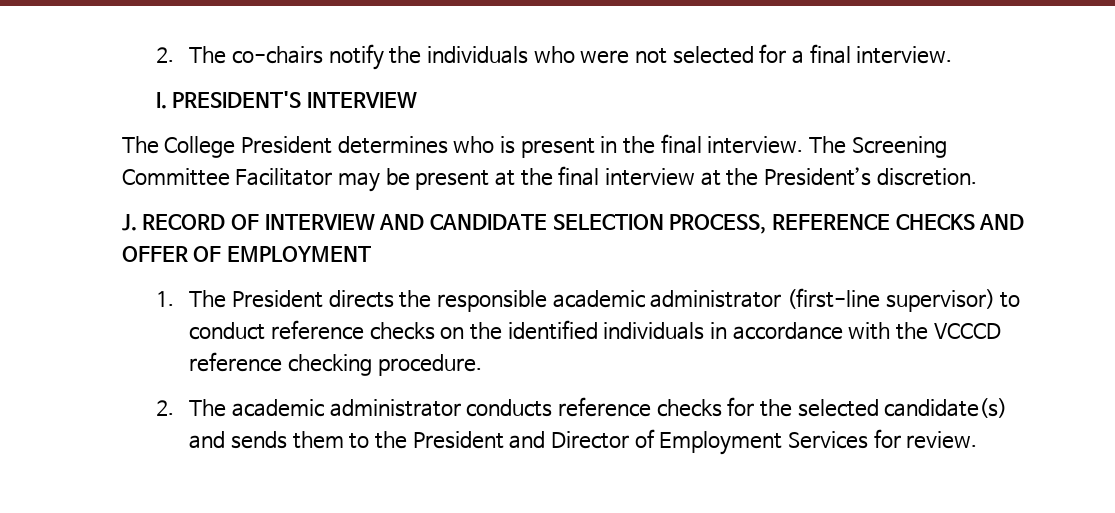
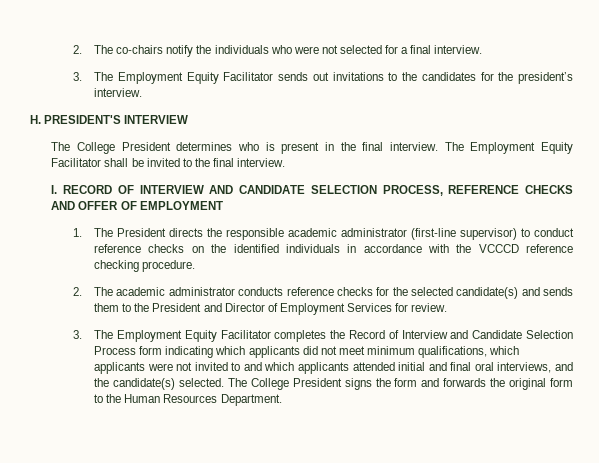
- I. PRESIDENT'S INTERVIEW
+ 3. The Employment Equity Facilitator sends out invitations to the candidates for the president’s interview.
+ H. PRESIDENT'S INTERVIEW
- The Screening Committee Facilitator may be present at the final interview at the President’s discretion.
- J. RECORD OF INTERVIEW AND CANDIDATE SELECTION PROCESS, REFERENCE CHECKS AND OFFER OF EMPLOYMENT
+ The Employment Equity Facilitator shall be invited to the final interview.
+ I. RECORD OF INTERVIEW AND CANDIDATE SELECTION PROCESS, REFERENCE CHECKS AND OFFER OF EMPLOYMENT
+ 3. The Employment Equity Facilitator completes the Record of Interview and Candidate Selection Process form indicating which applicants did not meet minimum qualifications, which applicants were not invited to and which applicants attended initial and final oral interviews, and the candidate(s) selected. The College President signs the form and forwards the original form to the Human Resources Department.

